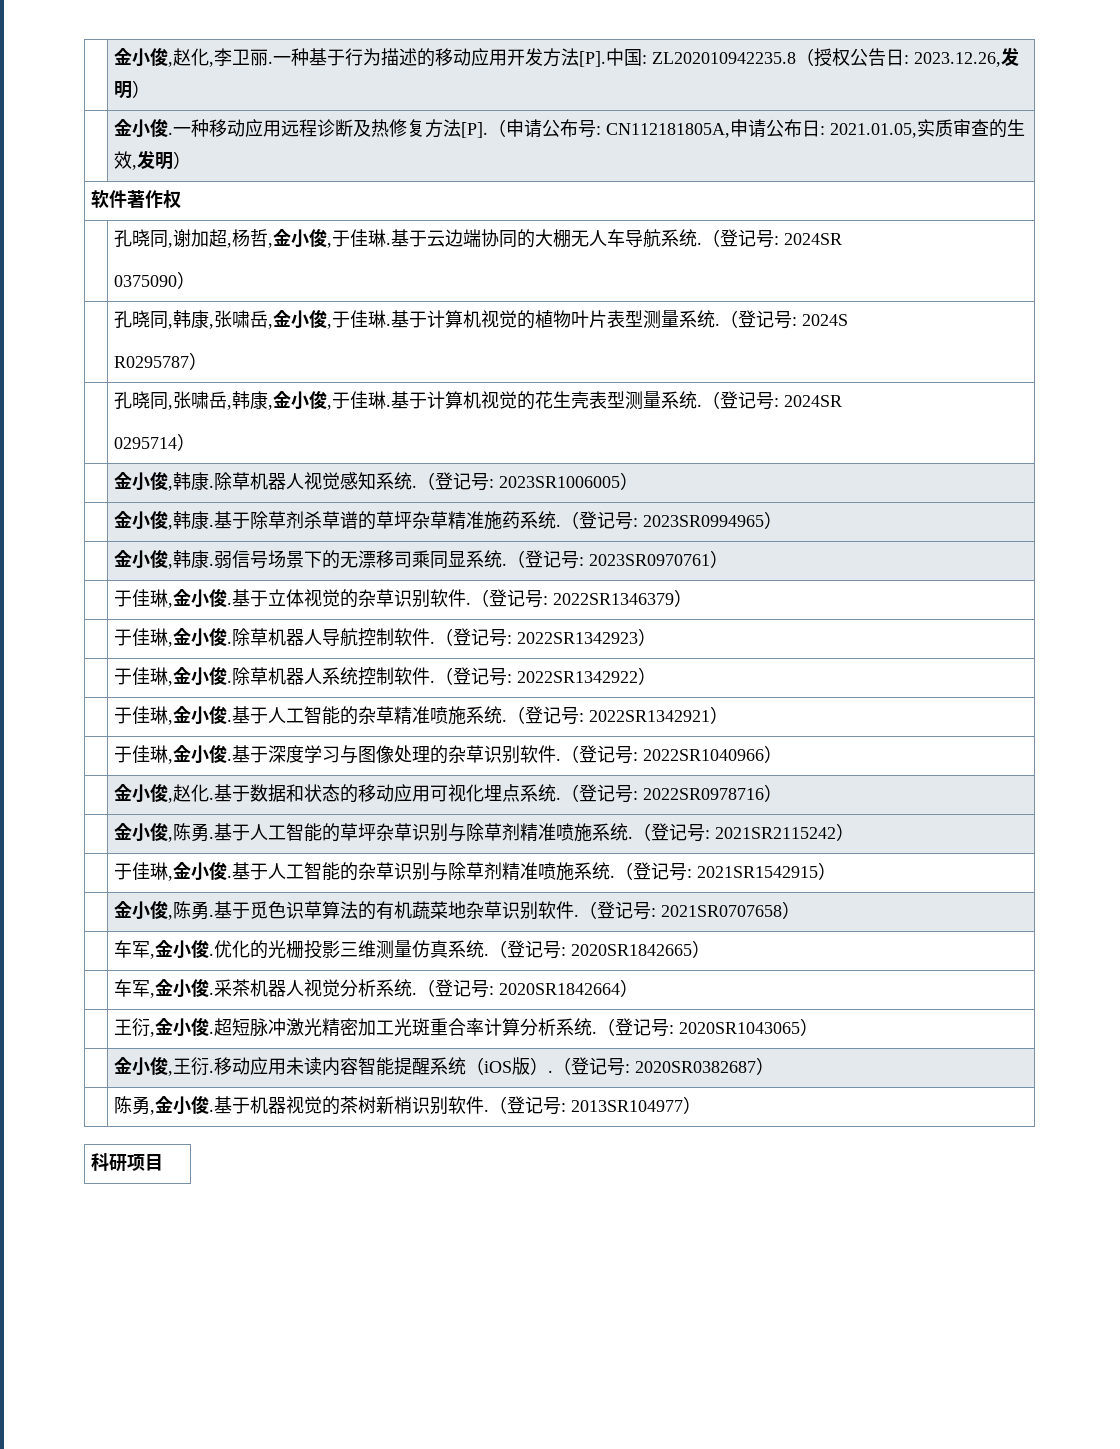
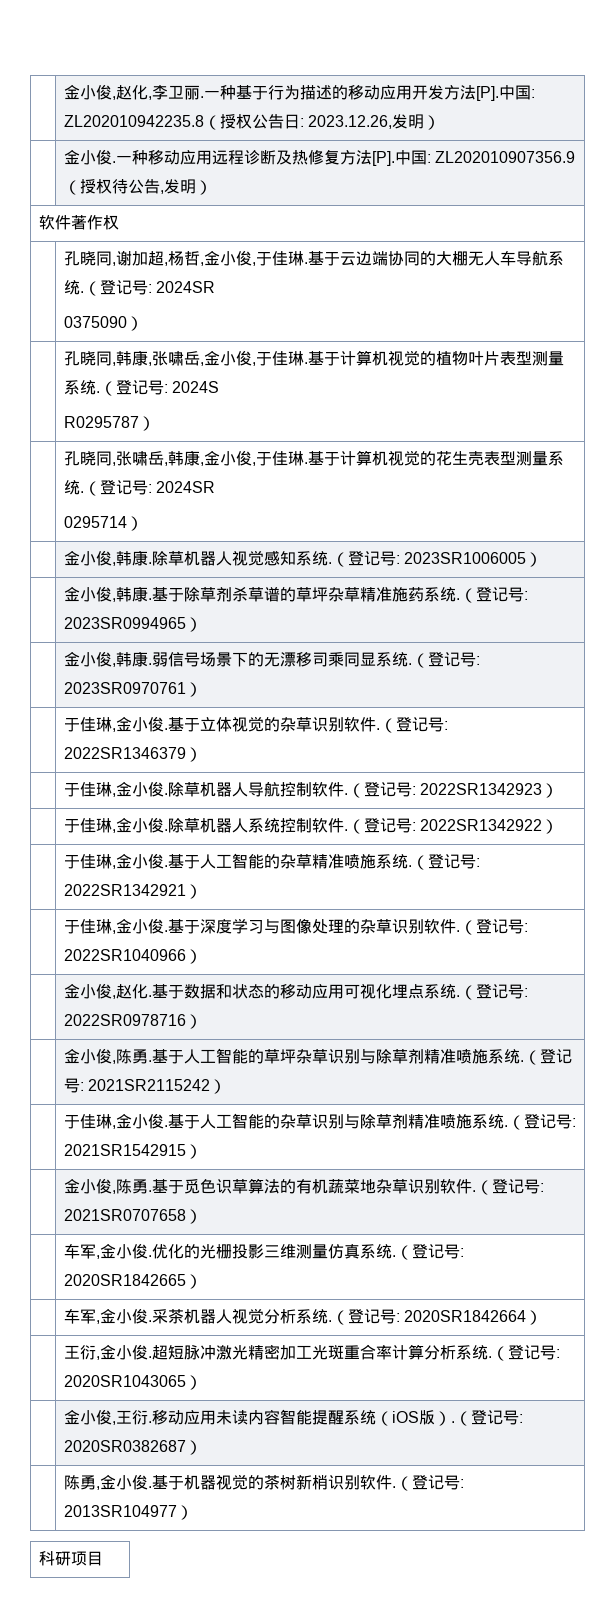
- | 金小俊.一种移动应用远程诊断及热修复方法[P].（申请公布号: CN112181805A,申请公布日: 2021.01.05,实质审查的生效,发明）
+ | 金小俊.一种移动应用远程诊断及热修复方法[P].中国: ZL202010907356.9（授权待公告,发明）

